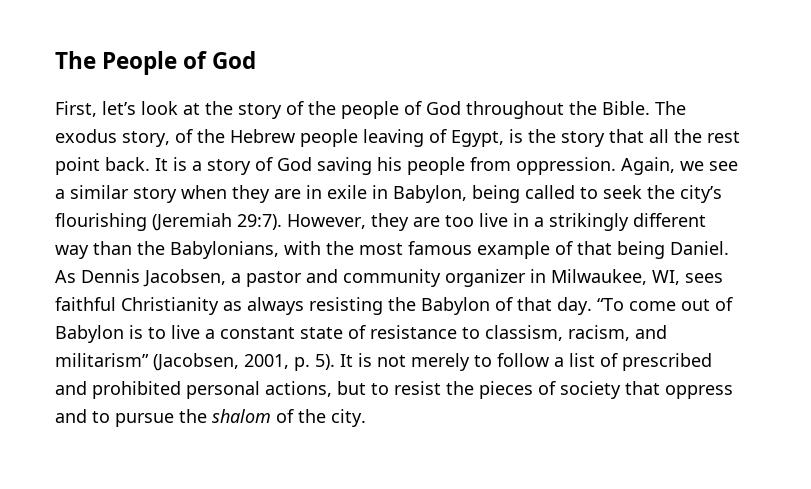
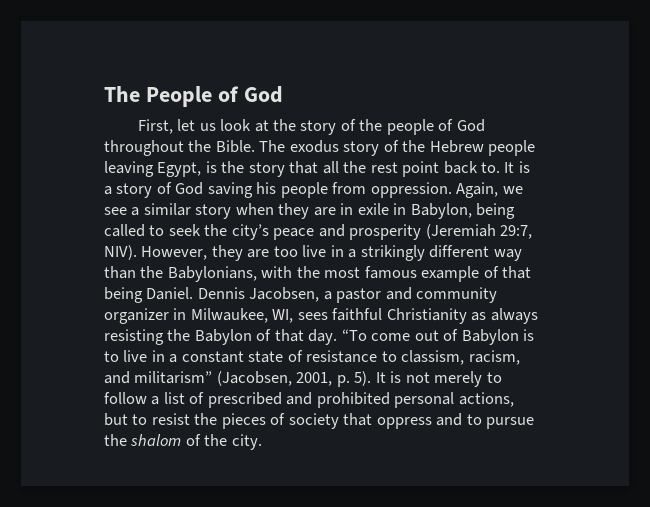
- First, let’s look at the story of the people of God throughout the Bible.
+ First, let us look at the story of the people of God throughout the Bible.
- The exodus story, of the Hebrew people leaving of Egypt, is the story that all the rest point back.
+ The exodus story of the Hebrew people leaving Egypt, is the story that all the rest point back to.
- Again, we see a similar story when they are in exile in Babylon, being called to seek the city’s flourishing (Jeremiah 29:7).
+ Again, we see a similar story when they are in exile in Babylon, being called to seek the city’s peace and prosperity (Jeremiah 29:7, NIV).
- As Dennis Jacobsen, a pastor and community organizer in Milwaukee, WI, sees faithful Christianity as always resisting the Babylon of that day.
+ Dennis Jacobsen, a pastor and community organizer in Milwaukee, WI, sees faithful Christianity as always resisting the Babylon of that day.
- “To come out of Babylon is to live a constant state of resistance to classism, racism, and militarism” (Jacobsen, 2001, p. 5).
+ “To come out of Babylon is to live in a constant state of resistance to classism, racism, and militarism” (Jacobsen, 2001, p. 5).

